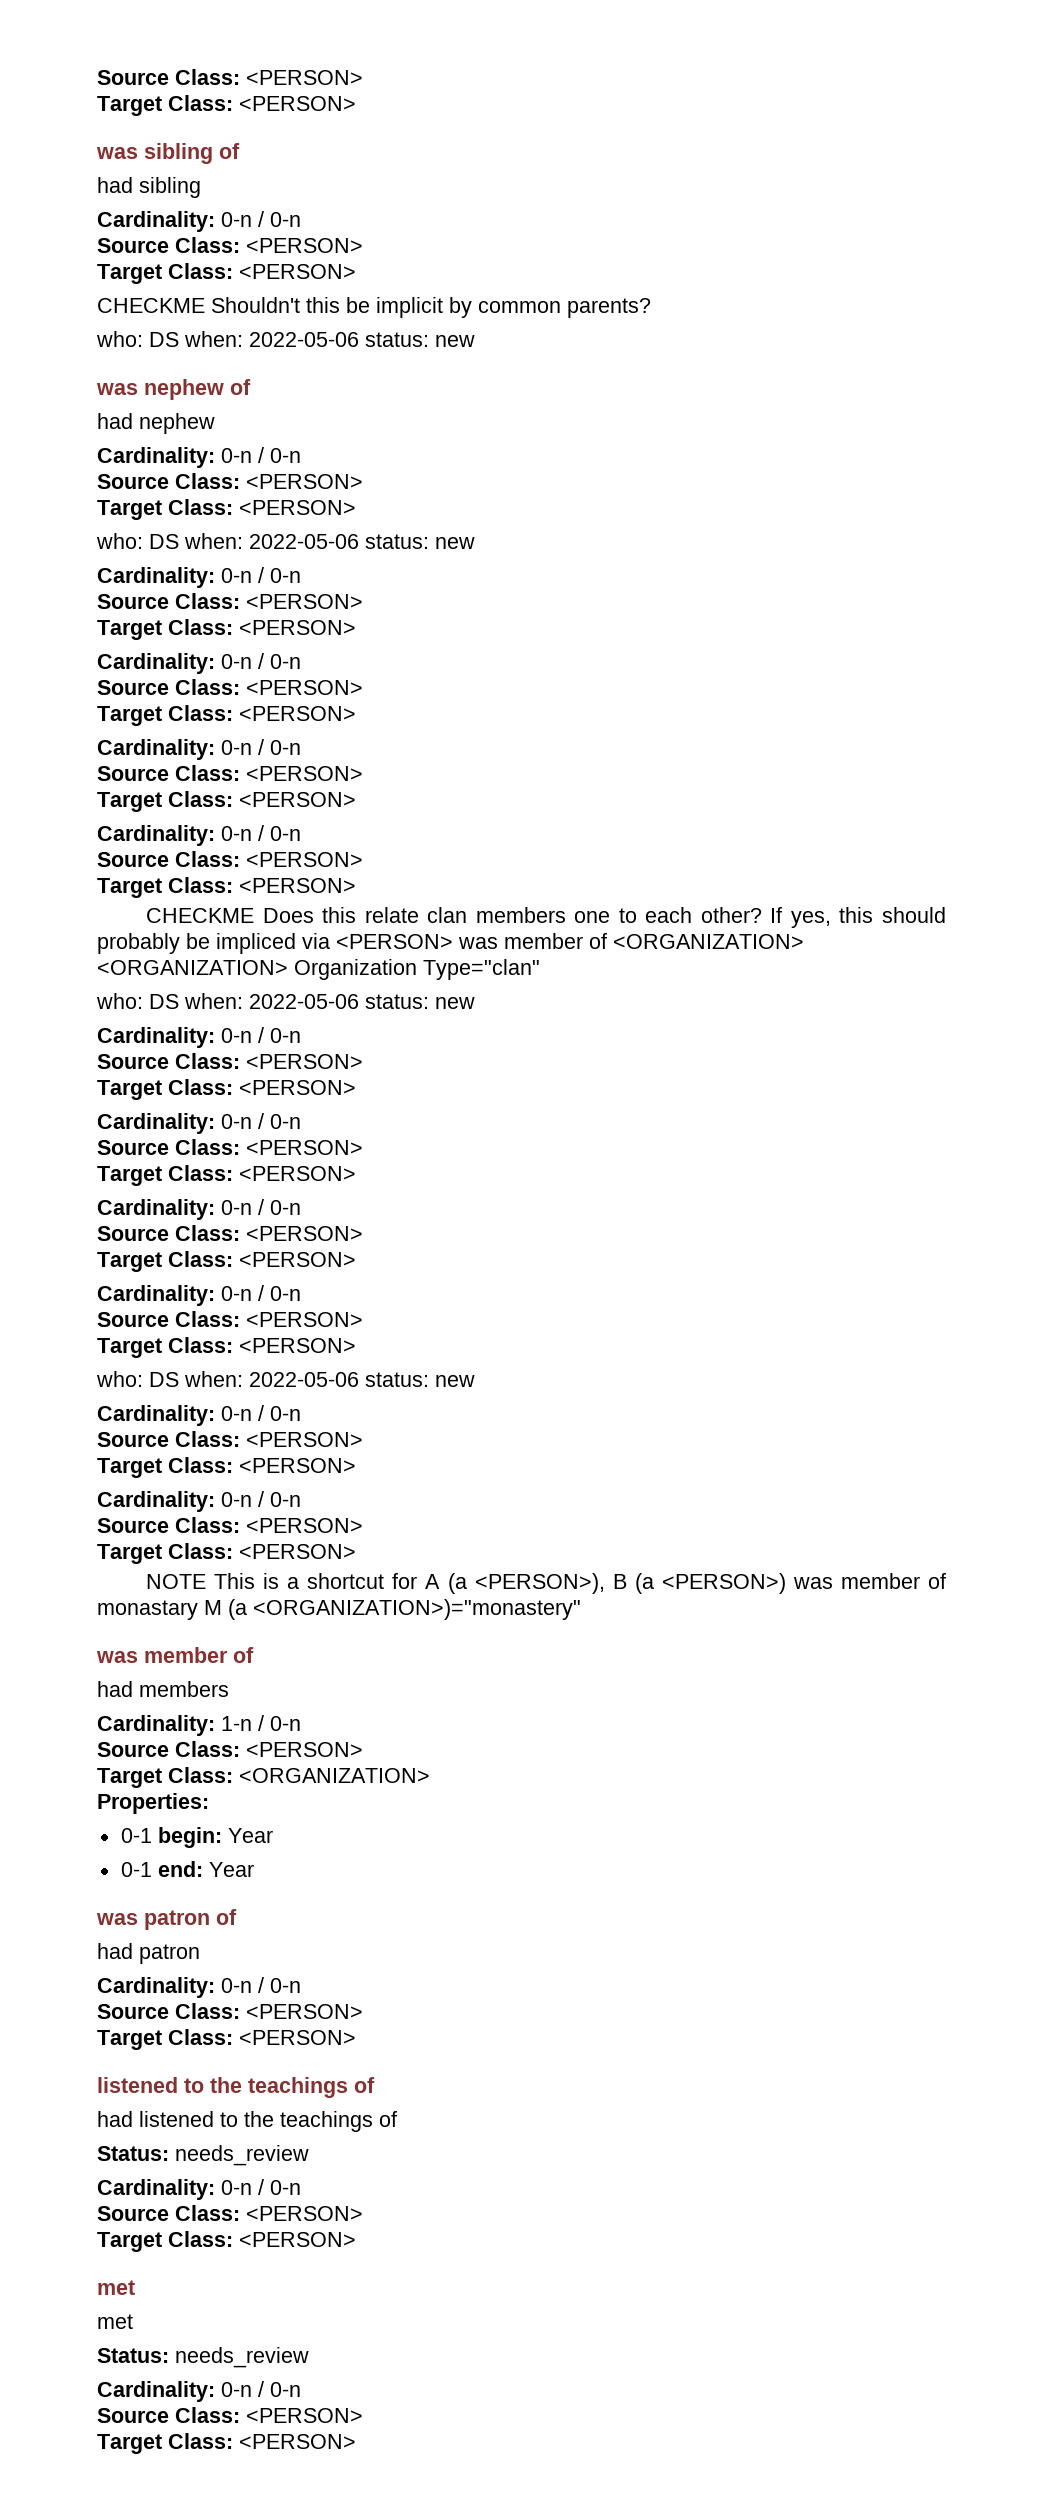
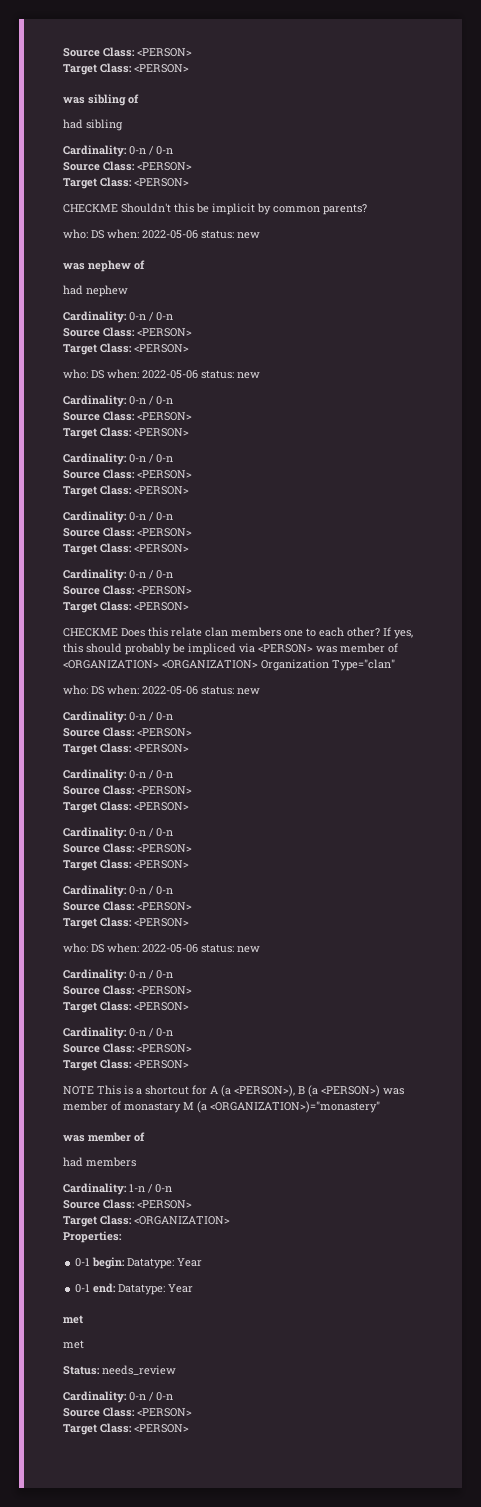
- 0-1 begin: Year
+ 0-1 begin: Datatype: Year
- 0-1 end: Year
- was patron of
- had patron
- Cardinality: 0-n / 0-n
- Source Class: <PERSON>
- Target Class: <PERSON>
- listened to the teachings of
- had listened to the teachings of
- Status: needs_review
- Cardinality: 0-n / 0-n
- Source Class: <PERSON>
- Target Class: <PERSON>
+ 0-1 end: Datatype: Year

